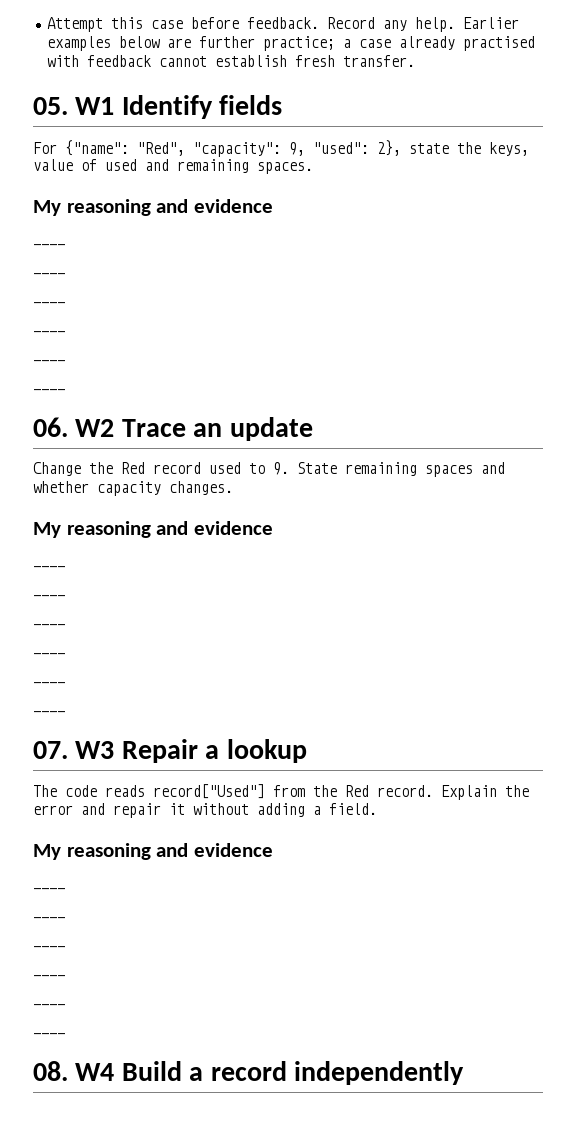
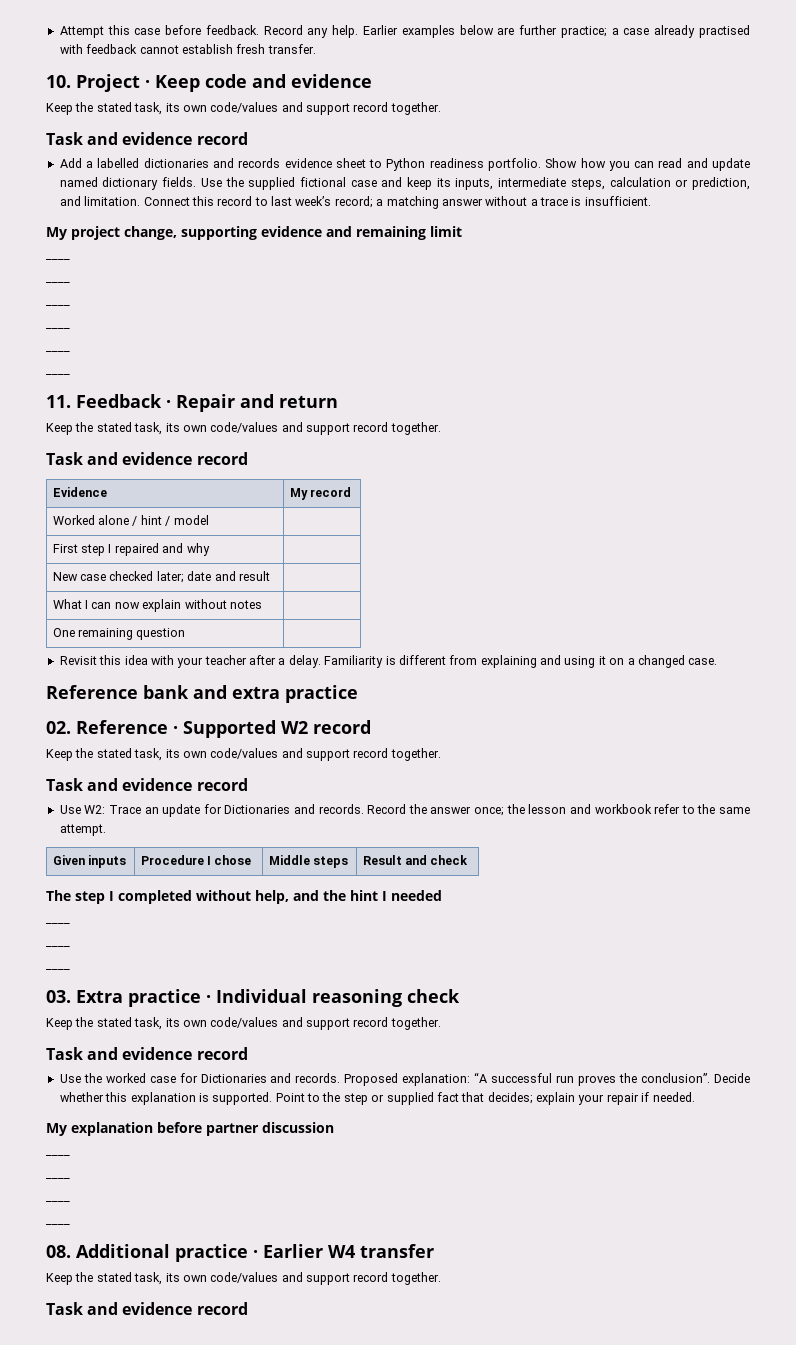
- 05. W1 Identify fields
- For {"name": "Red", "capacity": 9, "used": 2}, state the keys, value of used and remaining spaces.
- My reasoning and evidence
+ 10. Project · Keep code and evidence
+ Keep the stated task, its own code/values and support record together.
+ Task and evidence record
+ Add a labelled dictionaries and records evidence sheet to Python readiness portfolio. Show how you can read and update named dictionary fields. Use the supplied fictional case and keep its inputs, intermediate steps, calculation or prediction, and limitation. Connect this record to last week’s record; a matching answer without a trace is insufficient.
+ My project change, supporting evidence and remaining limit
  ____
  ____
  ____
  ____
  ____
  ____
- 06. W2 Trace an update
- Change the Red record used to 9. State remaining spaces and whether capacity changes.
- My reasoning and evidence
+ 11. Feedback · Repair and return
+ Keep the stated task, its own code/values and support record together.
+ Task and evidence record
+ Evidence | My record
+ Worked alone / hint / model |
+ First step I repaired and why |
+ New case checked later; date and result |
+ What I can now explain without notes |
+ One remaining question |
+ Revisit this idea with your teacher after a delay. Familiarity is different from explaining and using it on a changed case.
+ Reference bank and extra practice
+ 02. Reference · Supported W2 record
+ Keep the stated task, its own code/values and support record together.
+ Task and evidence record
+ Use W2: Trace an update for Dictionaries and records. Record the answer once; the lesson and workbook refer to the same attempt.
+ Given inputs | Procedure I chose | Middle steps | Result and check
+ The step I completed without help, and the hint I needed
  ____
  ____
  ____
- ____
- ____
- ____
- 07. W3 Repair a lookup
- The code reads record["Used"] from the Red record. Explain the error and repair it without adding a field.
- My reasoning and evidence
- ____
- ____
+ 03. Extra practice · Individual reasoning check
+ Keep the stated task, its own code/values and support record together.
+ Task and evidence record
+ Use the worked case for Dictionaries and records. Proposed explanation: “A successful run proves the conclusion”. Decide whether this explanation is supported. Point to the step or supplied fact that decides; explain your repair if needed.
+ My explanation before partner discussion
- 08. W4 Build a record independently
+ 08. Additional practice · Earlier W4 transfer
+ Keep the stated task, its own code/values and support record together.
+ Task and evidence record

